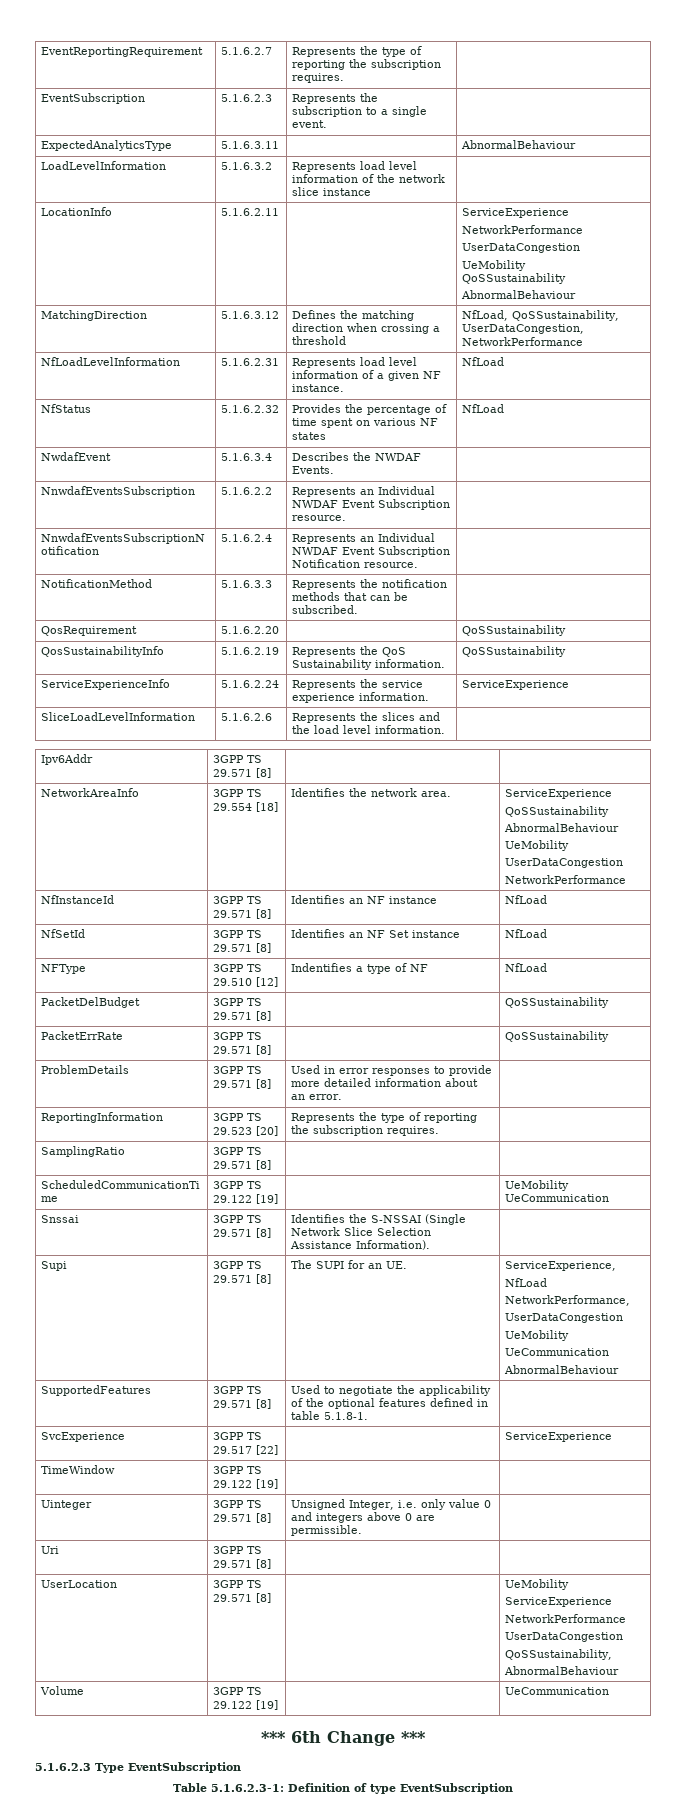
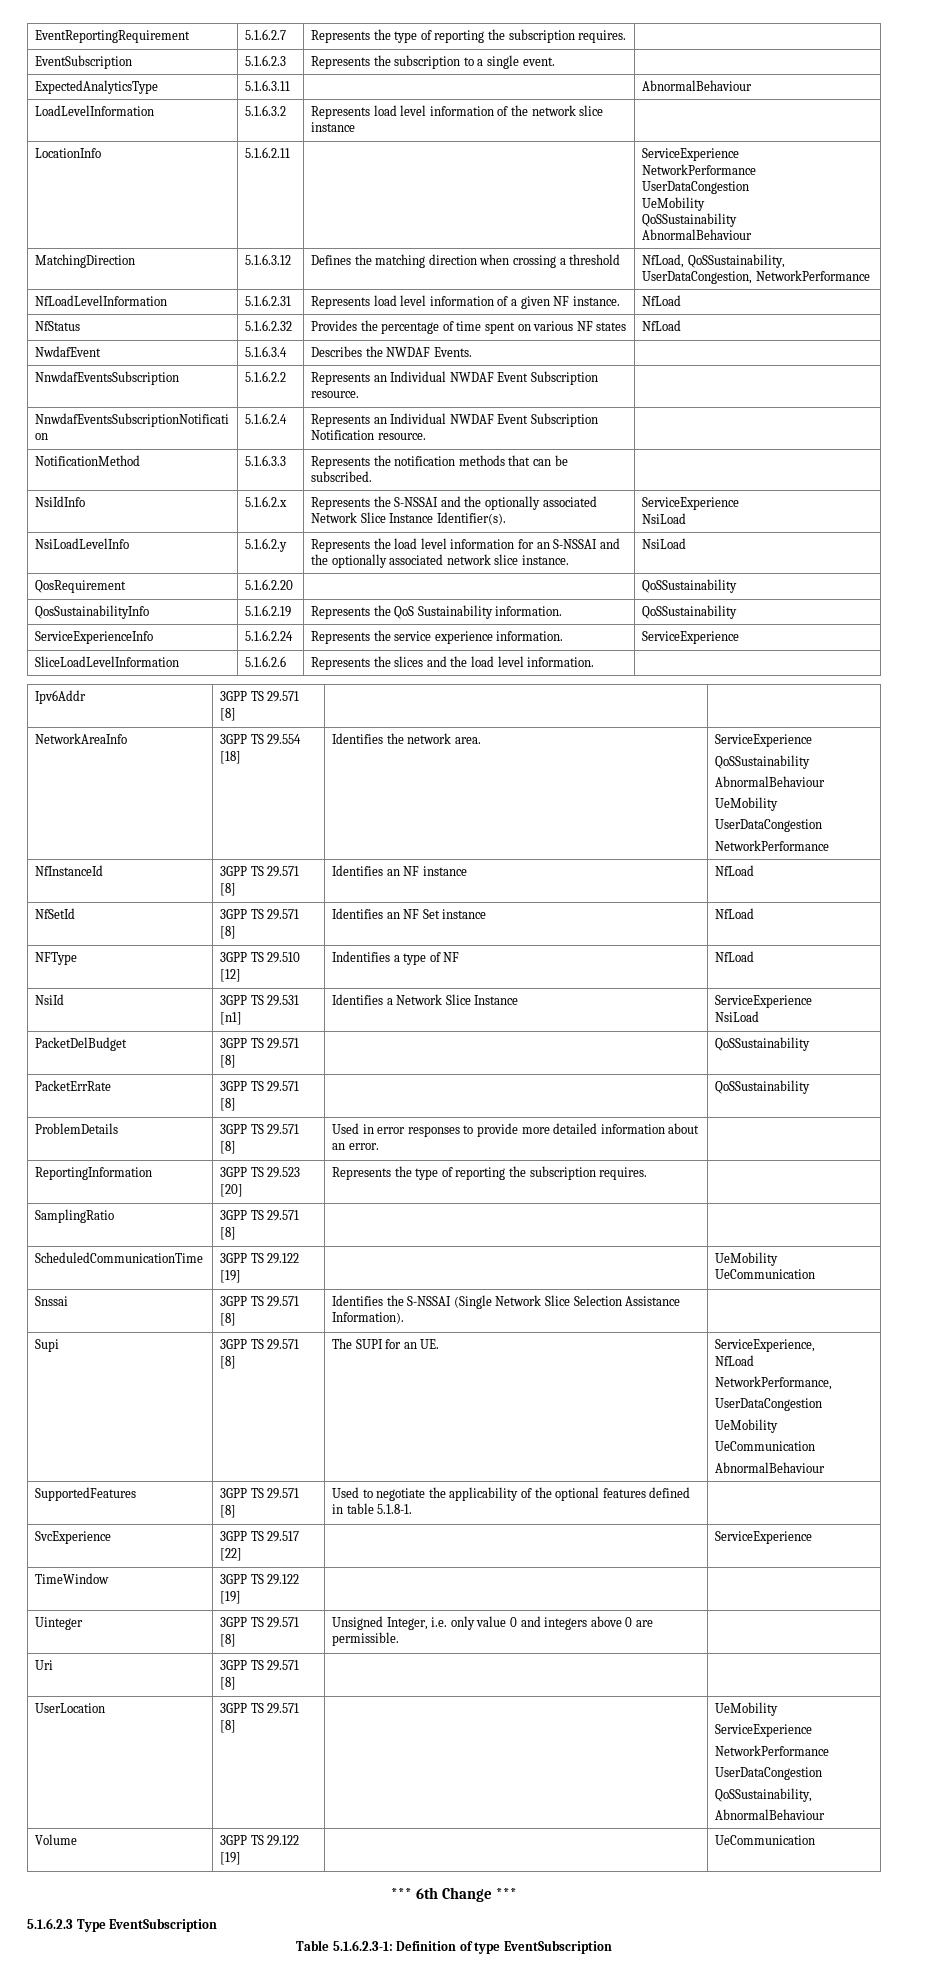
+ NsiIdInfo | 5.1.6.2.x | Represents the S-NSSAI and the optionally associated Network Slice Instance Identifier(s). | ServiceExperience
+ NsiLoad
+ NsiLoadLevelInfo | 5.1.6.2.y | Represents the load level information for an S-NSSAI and the optionally associated network slice instance. | NsiLoad
+ NsiId | 3GPP TS 29.531 [n1] | Identifies a Network Slice Instance | ServiceExperience
+ NsiLoad

